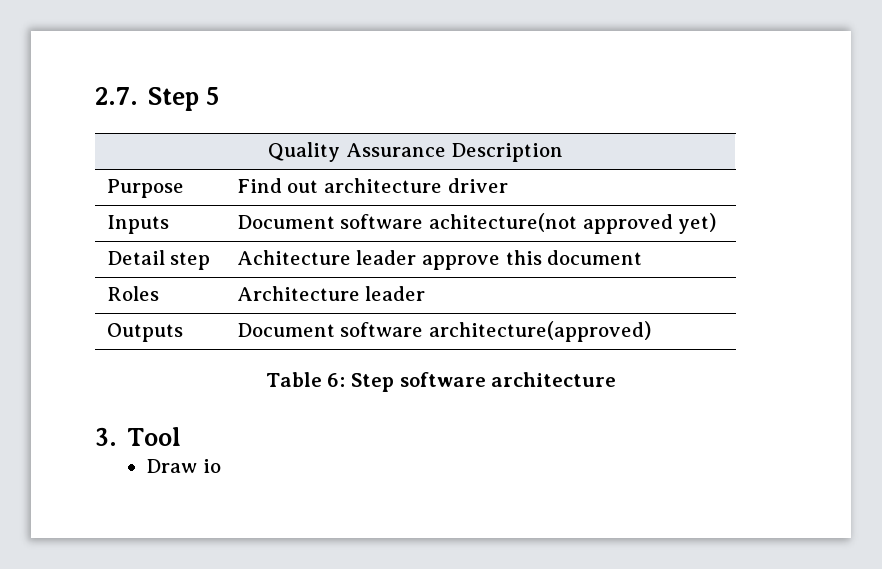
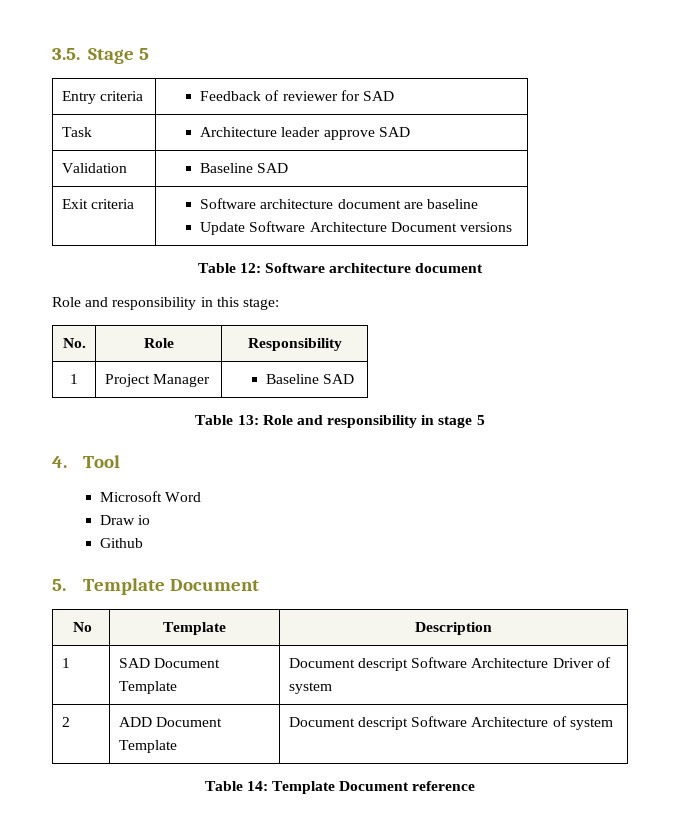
- 2.7. Step 5
- Quality Assurance Description
- Purpose | Find out architecture driver
- Inputs | Document software achitecture(not approved yet)
- Detail step | Achitecture leader approve this document
- Roles | Architecture leader
- Outputs | Document software architecture(approved)
- Table 6: Step software architecture
- 3. Tool
+ 3.5. Stage 5
+ Entry criteria | Feedback of reviewer for SAD
+ Task | Architecture leader approve SAD
+ Validation | Baseline SAD
+ Exit criteria | Software architecture document are baseline
+ Update Software Architecture Document versions
+ Table 12: Software architecture document
+ Role and responsibility in this stage:
+ No. | Role | Responsibility
+ 1 | Project Manager | Baseline SAD
+ Table 13: Role and responsibility in stage 5
+ 4. Tool
+ Microsoft Word
+ Github
+ 5. Template Document
+ No | Template | Description
+ 1 | SAD Document Template | Document descript Software Architecture Driver of system
+ 2 | ADD Document Template | Document descript Software Architecture of system
+ Table 14: Template Document reference

